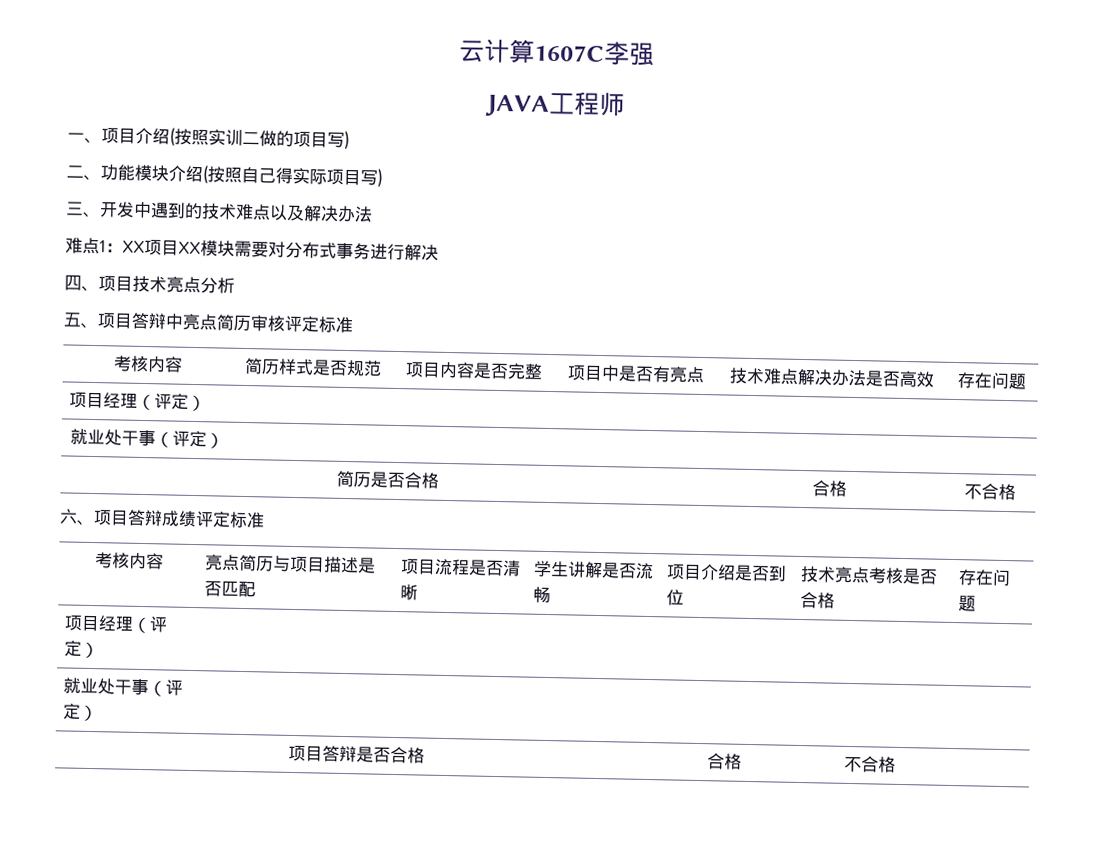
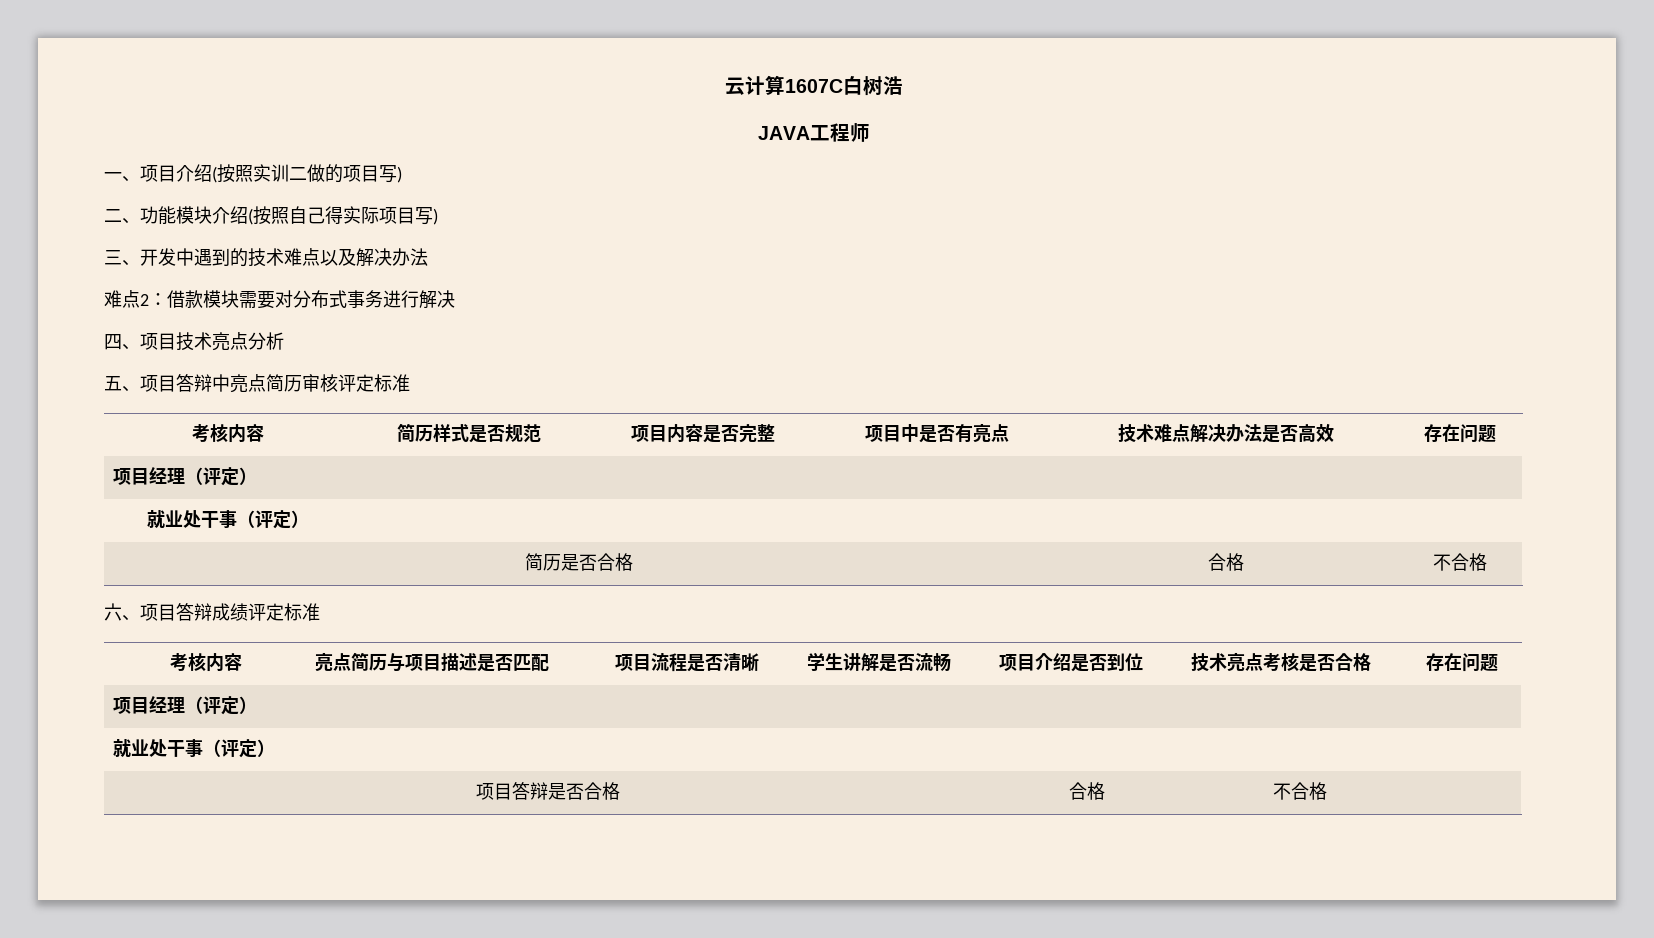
- 云计算1607C李强
+ 云计算1607C白树浩
- 难点1：XX项目XX模块需要对分布式事务进行解决
+ 难点2：借款模块需要对分布式事务进行解决

